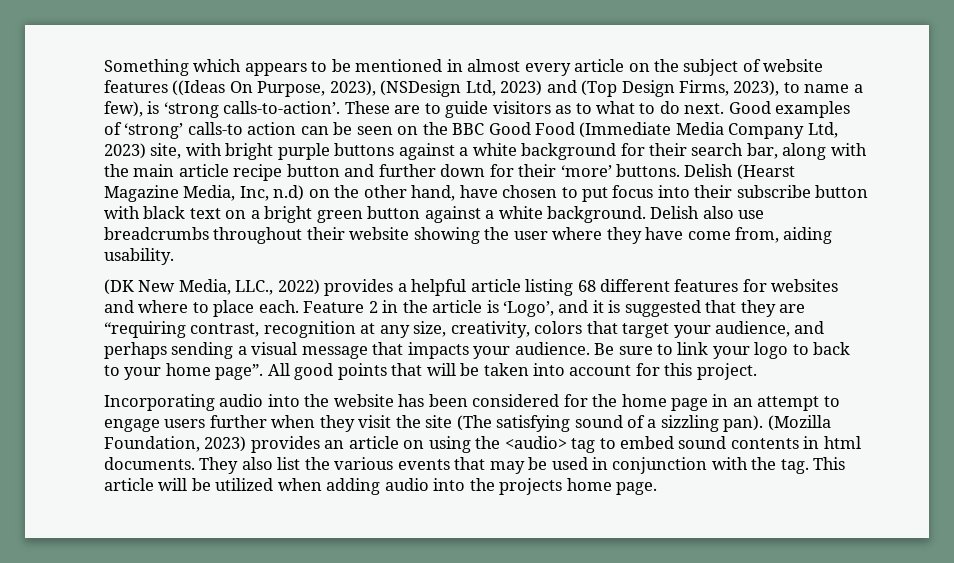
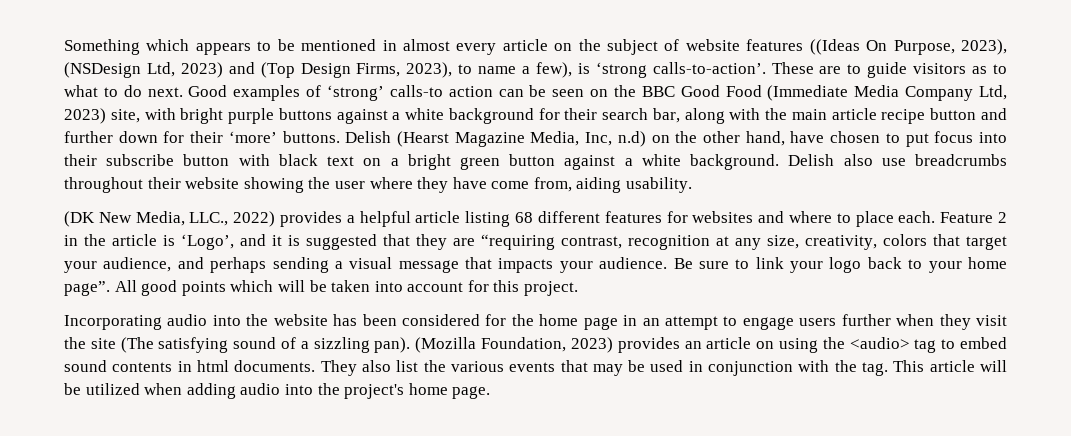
- Be sure to link your logo to back to your home page”.
+ Be sure to link your logo back to your home page”.
- All good points that will be taken into account for this project.
+ All good points which will be taken into account for this project.
- This article will be utilized when adding audio into the projects home page.
+ This article will be utilized when adding audio into the project's home page.

